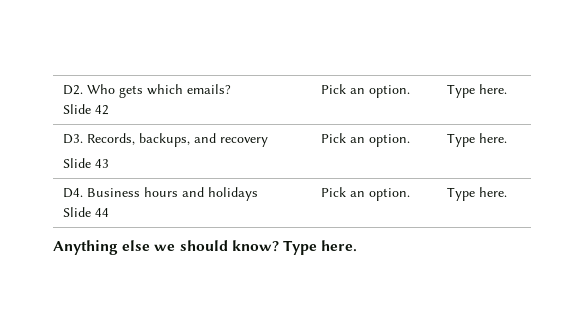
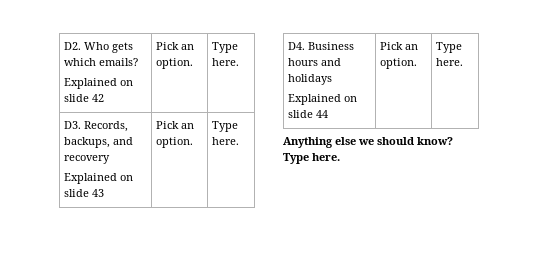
  D2. Who gets which emails?
- Slide 42 | Pick an option. | Type here.
+ Explained on slide 42 | Pick an option. | Type here.
  D3. Records, backups, and recovery
- Slide 43 | Pick an option. | Type here.
+ Explained on slide 43 | Pick an option. | Type here.
  D4. Business hours and holidays
- Slide 44 | Pick an option. | Type here.
+ Explained on slide 44 | Pick an option. | Type here.

